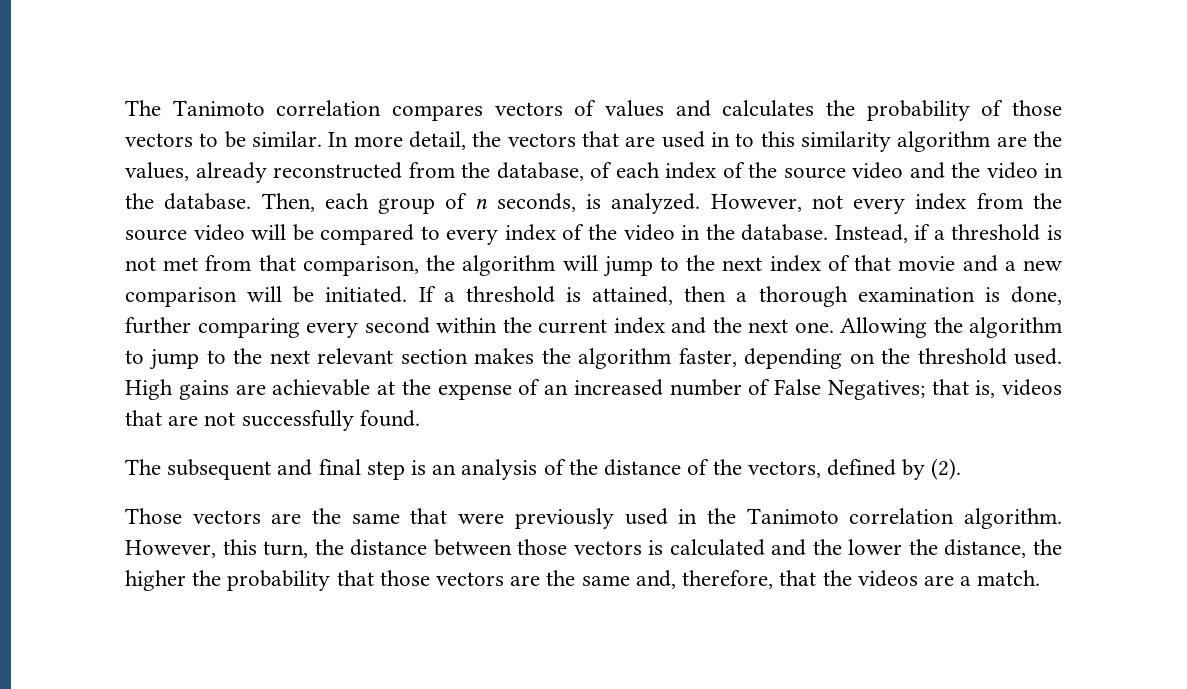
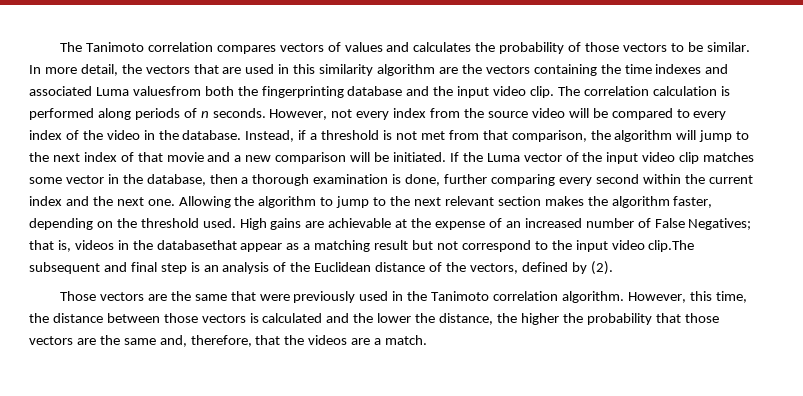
- In more detail, the vectors that are used in to this similarity algorithm are the values, already reconstructed from the database, of each index of the source video and the video in the database. Then, each group of n seconds, is analyzed.
+ In more detail, the vectors that are used in this similarity algorithm are the vectors containing the time indexes and associated Luma valuesfrom both the fingerprinting database and the input video clip. The correlation calculation is performed along periods of n seconds.
- If a threshold is attained, then a thorough examination is done, further comparing every second within the current index and the next one.
+ If the Luma vector of the input video clip matches some vector in the database, then a thorough examination is done, further comparing every second within the current index and the next one.
- High gains are achievable at the expense of an increased number of False Negatives; that is, videos that are not successfully found.
- The subsequent and final step is an analysis of the distance of the vectors, defined by (2).
+ High gains are achievable at the expense of an increased number of False Negatives; that is, videos in the databasethat appear as a matching result but not correspond to the input video clip.The subsequent and final step is an analysis of the Euclidean distance of the vectors, defined by (2).
- However, this turn, the distance between those vectors is calculated and the lower the distance, the higher the probability that those vectors are the same and, therefore, that the videos are a match.
+ However, this time, the distance between those vectors is calculated and the lower the distance, the higher the probability that those vectors are the same and, therefore, that the videos are a match.

